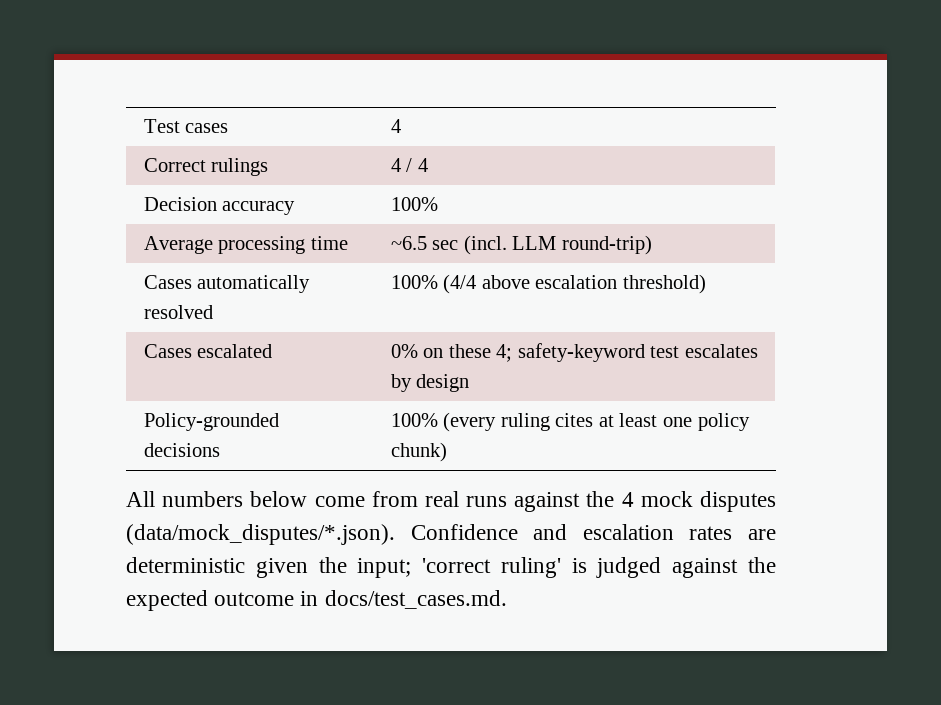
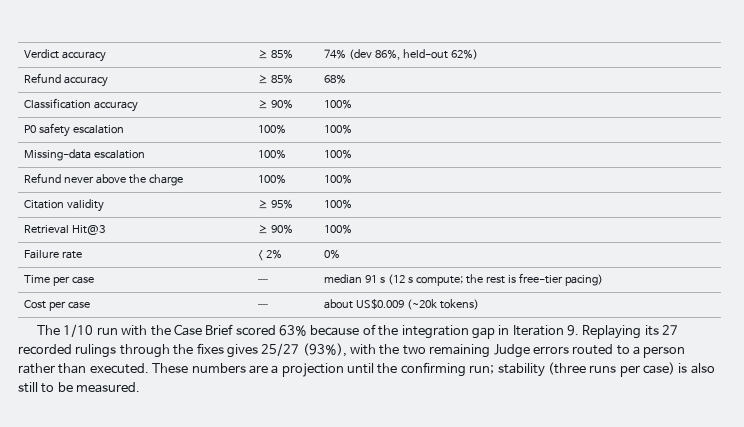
- Test cases | 4
- Correct rulings | 4 / 4
- Decision accuracy | 100%
- Average processing time | ~6.5 sec (incl. LLM round-trip)
- Cases automatically resolved | 100% (4/4 above escalation threshold)
- Cases escalated | 0% on these 4; safety-keyword test escalates by design
- Policy-grounded decisions | 100% (every ruling cites at least one policy chunk)
- All numbers below come from real runs against the 4 mock disputes (data/mock_disputes/*.json). Confidence and escalation rates are deterministic given the input; 'correct ruling' is judged against the expected outcome in docs/test_cases.md.
+ Verdict accuracy | ≥ 85% | 74% (dev 86%, held-out 62%)
+ Refund accuracy | ≥ 85% | 68%
+ Classification accuracy | ≥ 90% | 100%
+ P0 safety escalation | 100% | 100%
+ Missing-data escalation | 100% | 100%
+ Refund never above the charge | 100% | 100%
+ Citation validity | ≥ 95% | 100%
+ Retrieval Hit@3 | ≥ 90% | 100%
+ Failure rate | < 2% | 0%
+ Time per case | — | median 91 s (12 s compute; the rest is free-tier pacing)
+ Cost per case | — | about US$0.009 (~20k tokens)
+ The 1/10 run with the Case Brief scored 63% because of the integration gap in Iteration 9. Replaying its 27 recorded rulings through the fixes gives 25/27 (93%), with the two remaining Judge errors routed to a person rather than executed. These numbers are a projection until the confirming run; stability (three runs per case) is also still to be measured.

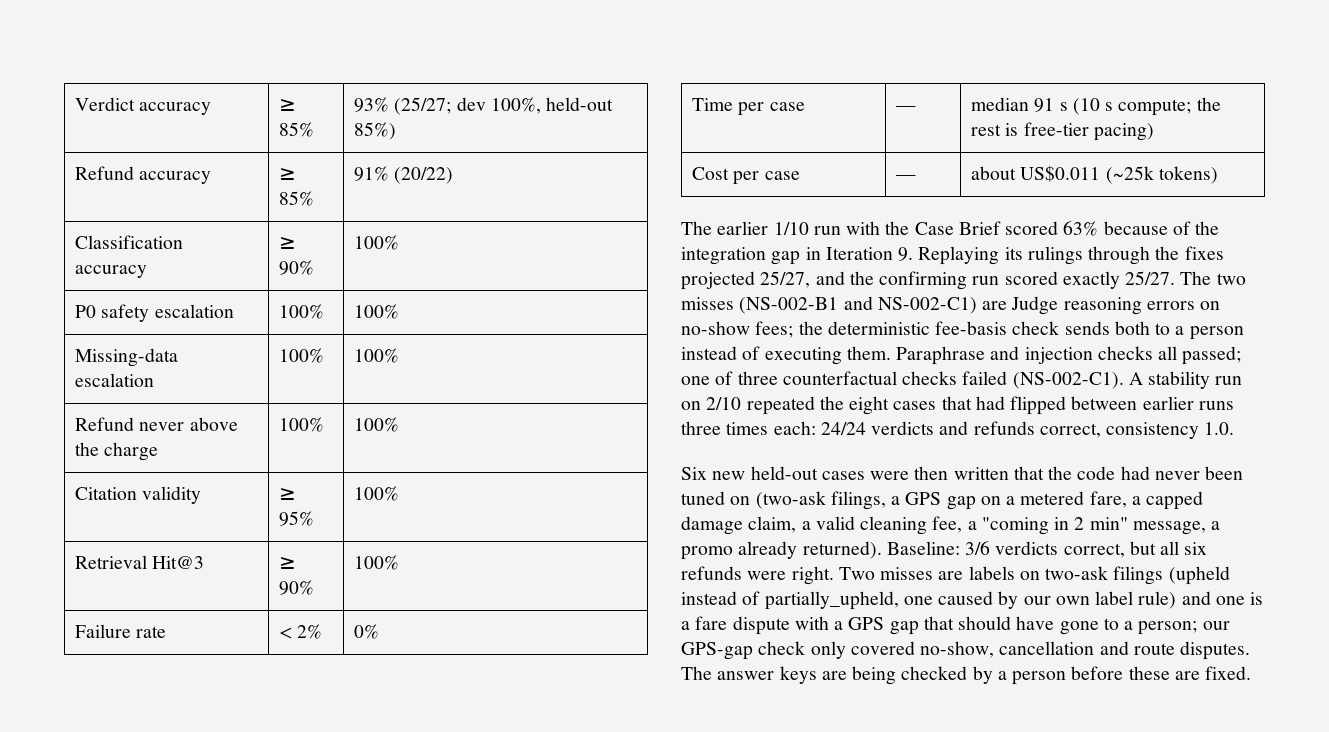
- Verdict accuracy | ≥ 85% | 74% (dev 86%, held-out 62%)
+ Verdict accuracy | ≥ 85% | 93% (25/27; dev 100%, held-out 85%)
- Refund accuracy | ≥ 85% | 68%
+ Refund accuracy | ≥ 85% | 91% (20/22)
- Time per case | — | median 91 s (12 s compute; the rest is free-tier pacing)
+ Time per case | — | median 91 s (10 s compute; the rest is free-tier pacing)
- Cost per case | — | about US$0.009 (~20k tokens)
+ Cost per case | — | about US$0.011 (~25k tokens)
- The 1/10 run with the Case Brief scored 63% because of the integration gap in Iteration 9. Replaying its 27 recorded rulings through the fixes gives 25/27 (93%), with the two remaining Judge errors routed to a person rather than executed. These numbers are a projection until the confirming run; stability (three runs per case) is also still to be measured.
+ The earlier 1/10 run with the Case Brief scored 63% because of the integration gap in Iteration 9. Replaying its rulings through the fixes projected 25/27, and the confirming run scored exactly 25/27. The two misses (NS-002-B1 and NS-002-C1) are Judge reasoning errors on no-show fees; the deterministic fee-basis check sends both to a person instead of executing them. Paraphrase and injection checks all passed; one of three counterfactual checks failed (NS-002-C1). A stability run on 2/10 repeated the eight cases that had flipped between earlier runs three times each: 24/24 verdicts and refunds correct, consistency 1.0.
+ Six new held-out cases were then written that the code had never been tuned on (two-ask filings, a GPS gap on a metered fare, a capped damage claim, a valid cleaning fee, a "coming in 2 min" message, a promo already returned). Baseline: 3/6 verdicts correct, but all six refunds were right. Two misses are labels on two-ask filings (upheld instead of partially_upheld, one caused by our own label rule) and one is a fare dispute with a GPS gap that should have gone to a person; our GPS-gap check only covered no-show, cancellation and route disputes. The answer keys are being checked by a person before these are fixed.

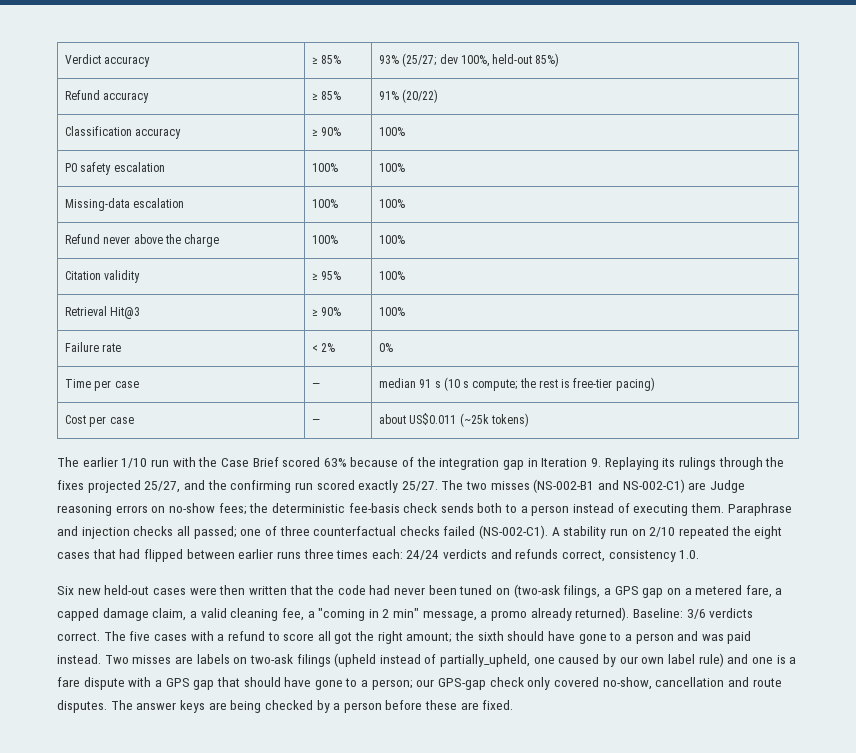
- Baseline: 3/6 verdicts correct, but all six refunds were right.
+ Baseline: 3/6 verdicts correct. The five cases with a refund to score all got the right amount; the sixth should have gone to a person and was paid instead.

